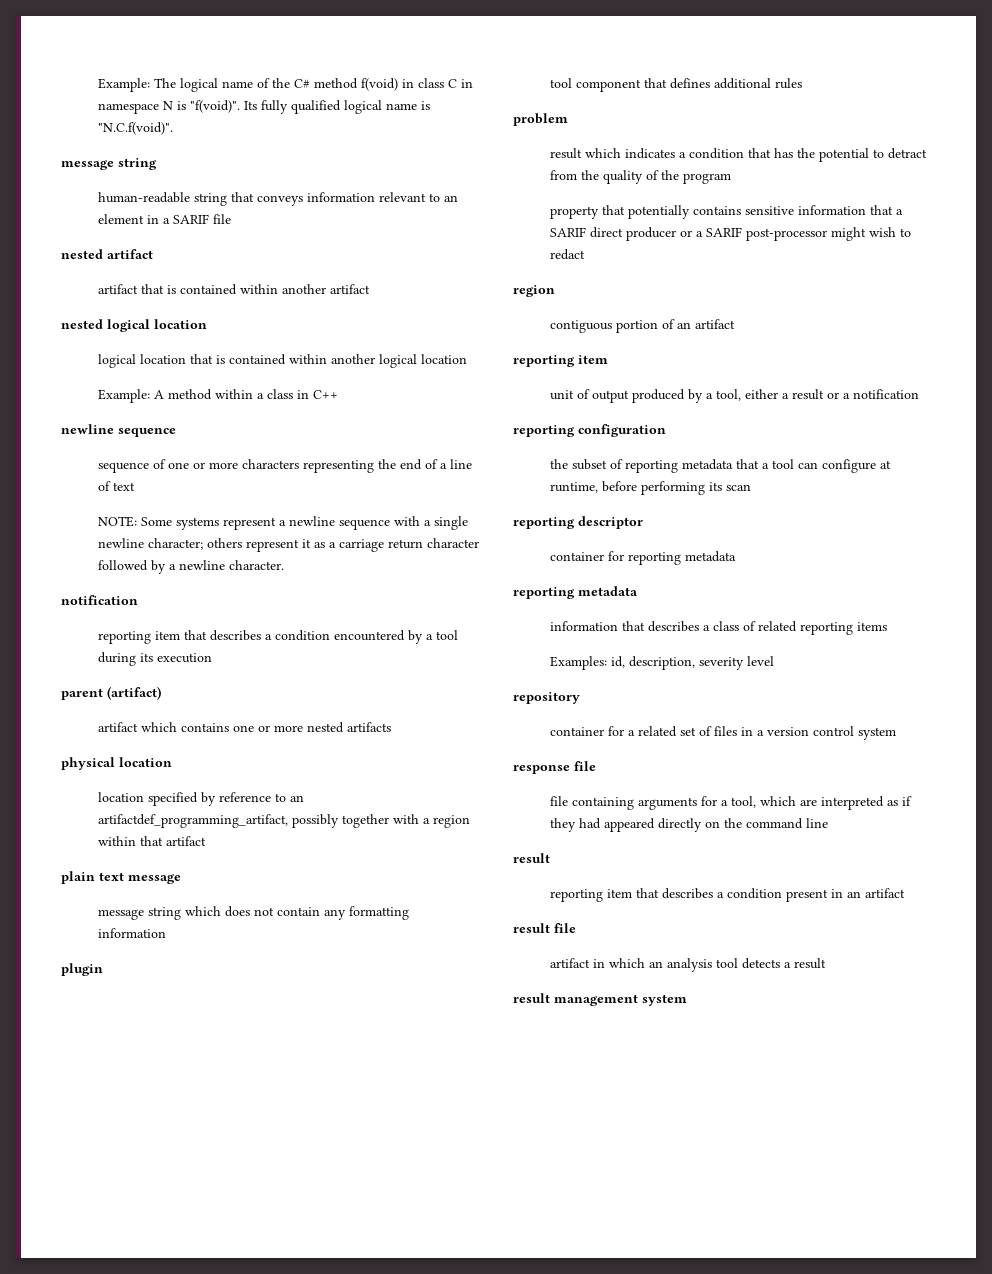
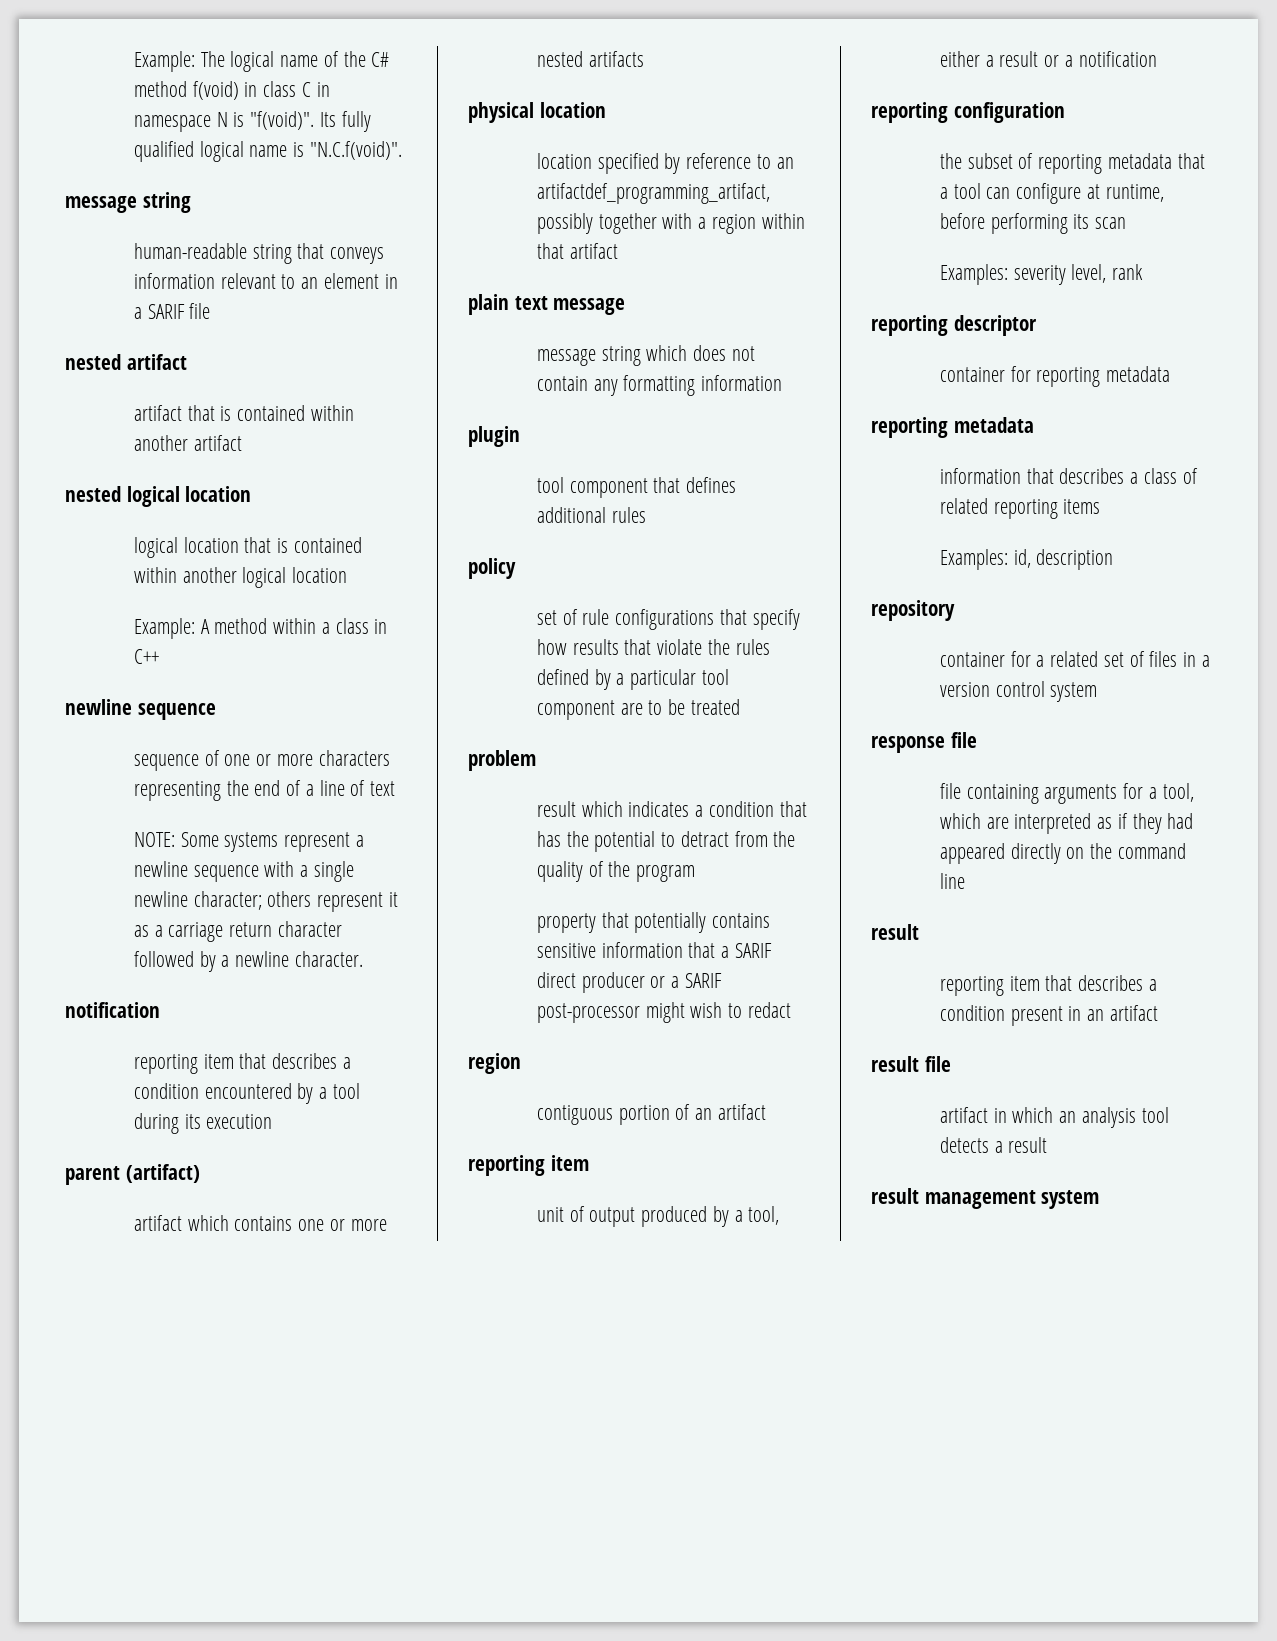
+ policy
+ set of rule configurations that specify how results that violate the rules defined by a particular tool component are to be treated
+ Examples: severity level, rank
- Examples: id, description, severity level
+ Examples: id, description

